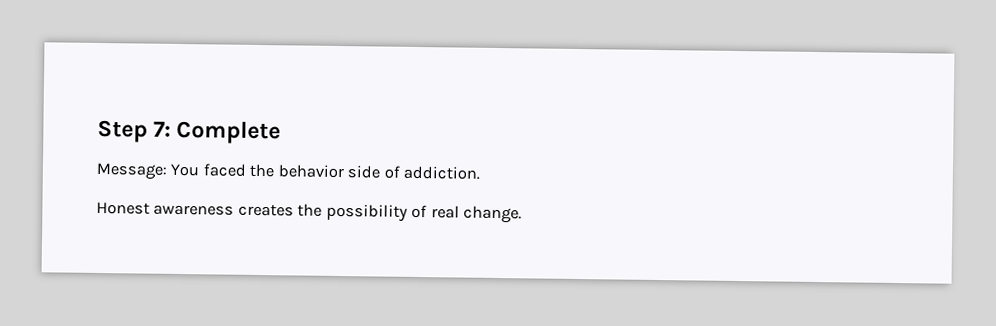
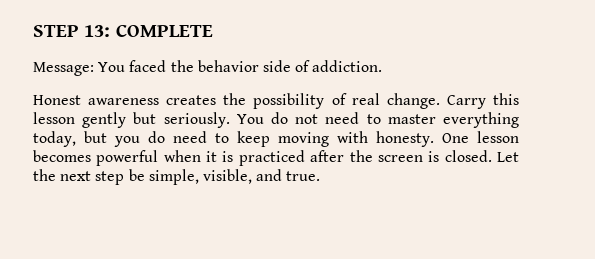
- Step 7: Complete
+ STEP 13: COMPLETE
+ Carry this lesson gently but seriously. You do not need to master everything today, but you do need to keep moving with honesty. One lesson becomes powerful when it is practiced after the screen is closed. Let the next step be simple, visible, and true.

